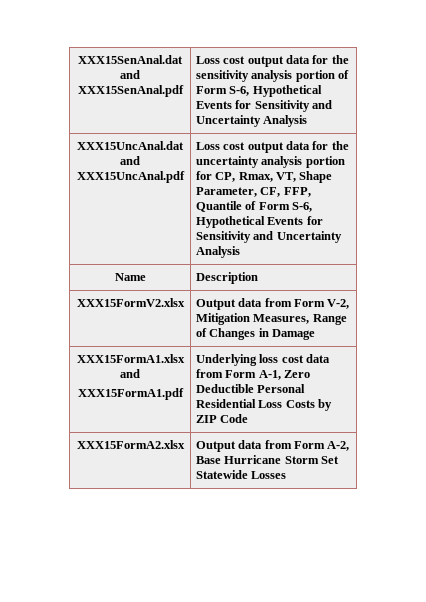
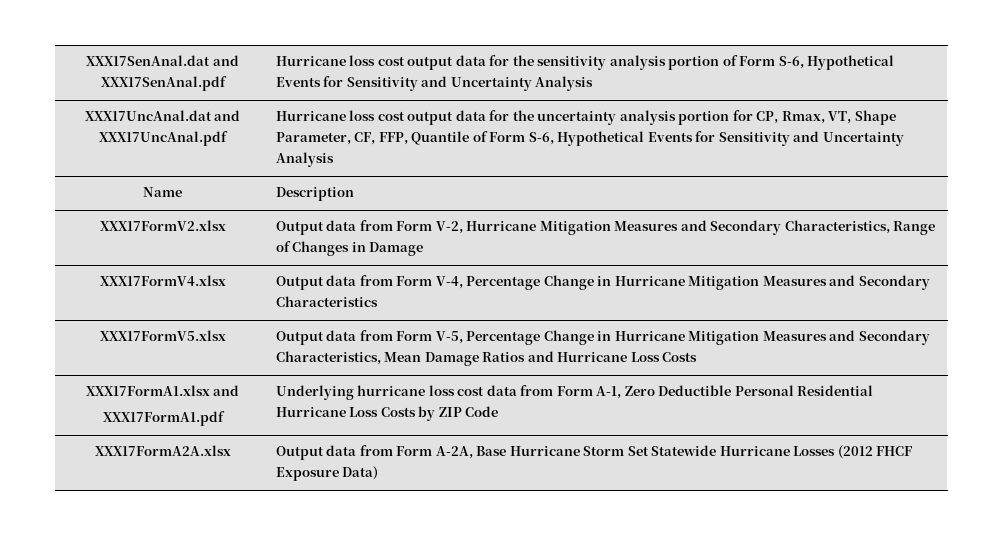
- XXX15SenAnal.dat and XXX15SenAnal.pdf | Loss cost output data for the sensitivity analysis portion of Form S-6, Hypothetical Events for Sensitivity and Uncertainty Analysis
+ XXX17SenAnal.dat and XXX17SenAnal.pdf | Hurricane loss cost output data for the sensitivity analysis portion of Form S-6, Hypothetical Events for Sensitivity and Uncertainty Analysis
- XXX15UncAnal.dat and XXX15UncAnal.pdf | Loss cost output data for the uncertainty analysis portion for CP, Rmax, VT, Shape Parameter, CF, FFP, Quantile of Form S-6, Hypothetical Events for Sensitivity and Uncertainty Analysis
+ XXX17UncAnal.dat and XXX17UncAnal.pdf | Hurricane loss cost output data for the uncertainty analysis portion for CP, Rmax, VT, Shape Parameter, CF, FFP, Quantile of Form S-6, Hypothetical Events for Sensitivity and Uncertainty Analysis
- XXX15FormV2.xlsx | Output data from Form V-2, Mitigation Measures, Range of Changes in Damage
+ XXX17FormV2.xlsx | Output data from Form V-2, Hurricane Mitigation Measures and Secondary Characteristics, Range of Changes in Damage
- XXX15FormA1.xlsx and
- XXX15FormA1.pdf | Underlying loss cost data from Form A-1, Zero Deductible Personal Residential Loss Costs by ZIP Code
+ XXX17FormV4.xlsx | Output data from Form V-4, Percentage Change in Hurricane Mitigation Measures and Secondary Characteristics
+ XXX17FormV5.xlsx | Output data from Form V-5, Percentage Change in Hurricane Mitigation Measures and Secondary Characteristics, Mean Damage Ratios and Hurricane Loss Costs
+ XXX17FormA1.xlsx and
+ XXX17FormA1.pdf | Underlying hurricane loss cost data from Form A-1, Zero Deductible Personal Residential Hurricane Loss Costs by ZIP Code
- XXX15FormA2.xlsx | Output data from Form A-2, Base Hurricane Storm Set Statewide Losses
+ XXX17FormA2A.xlsx | Output data from Form A-2A, Base Hurricane Storm Set Statewide Hurricane Losses (2012 FHCF Exposure Data)

